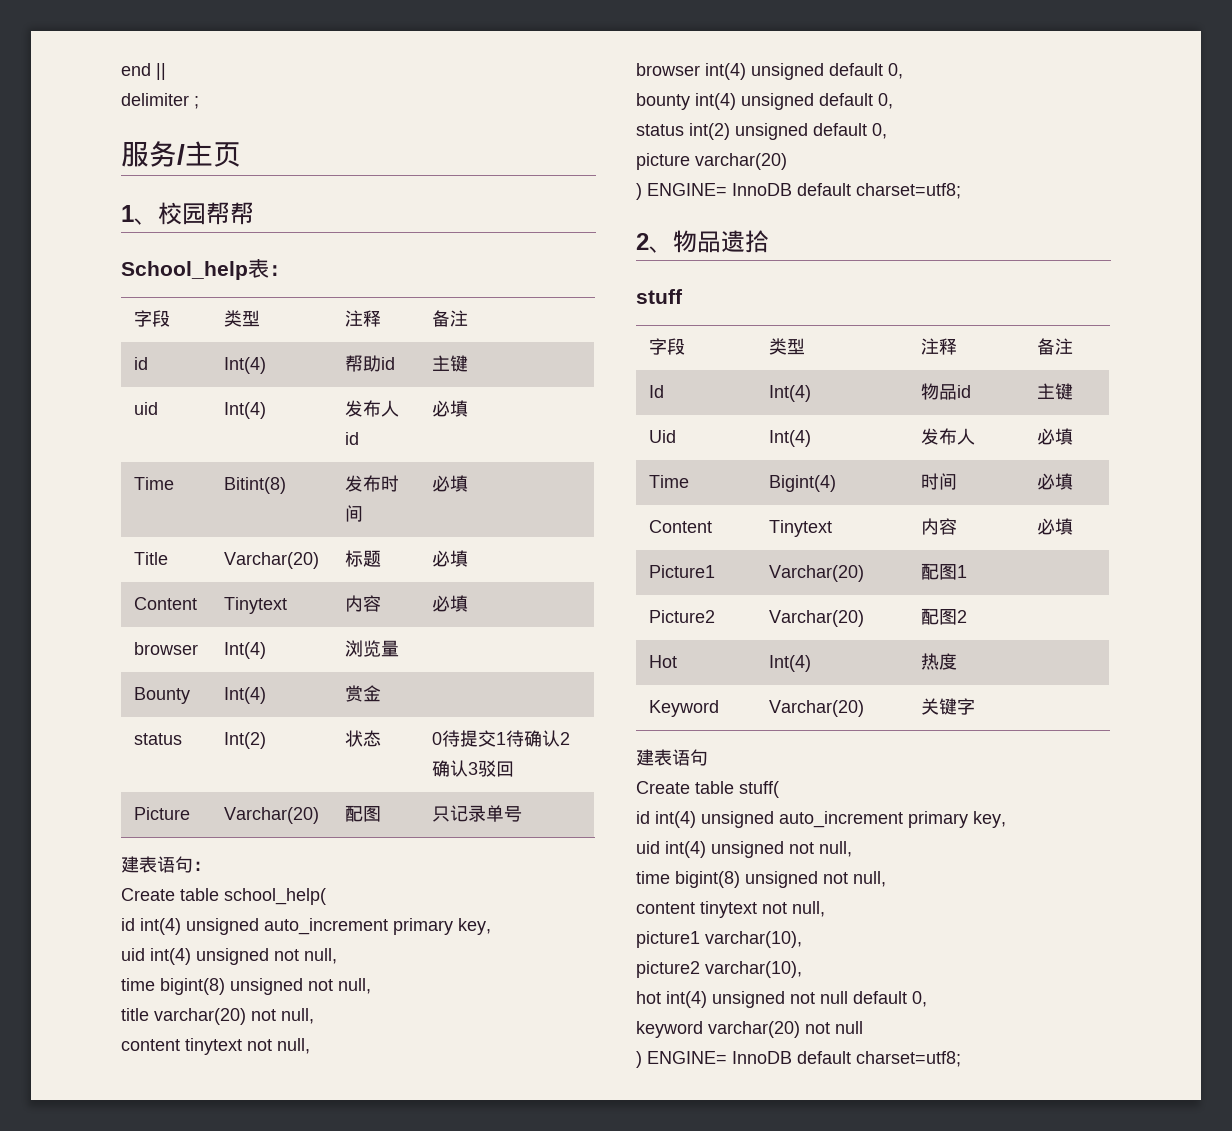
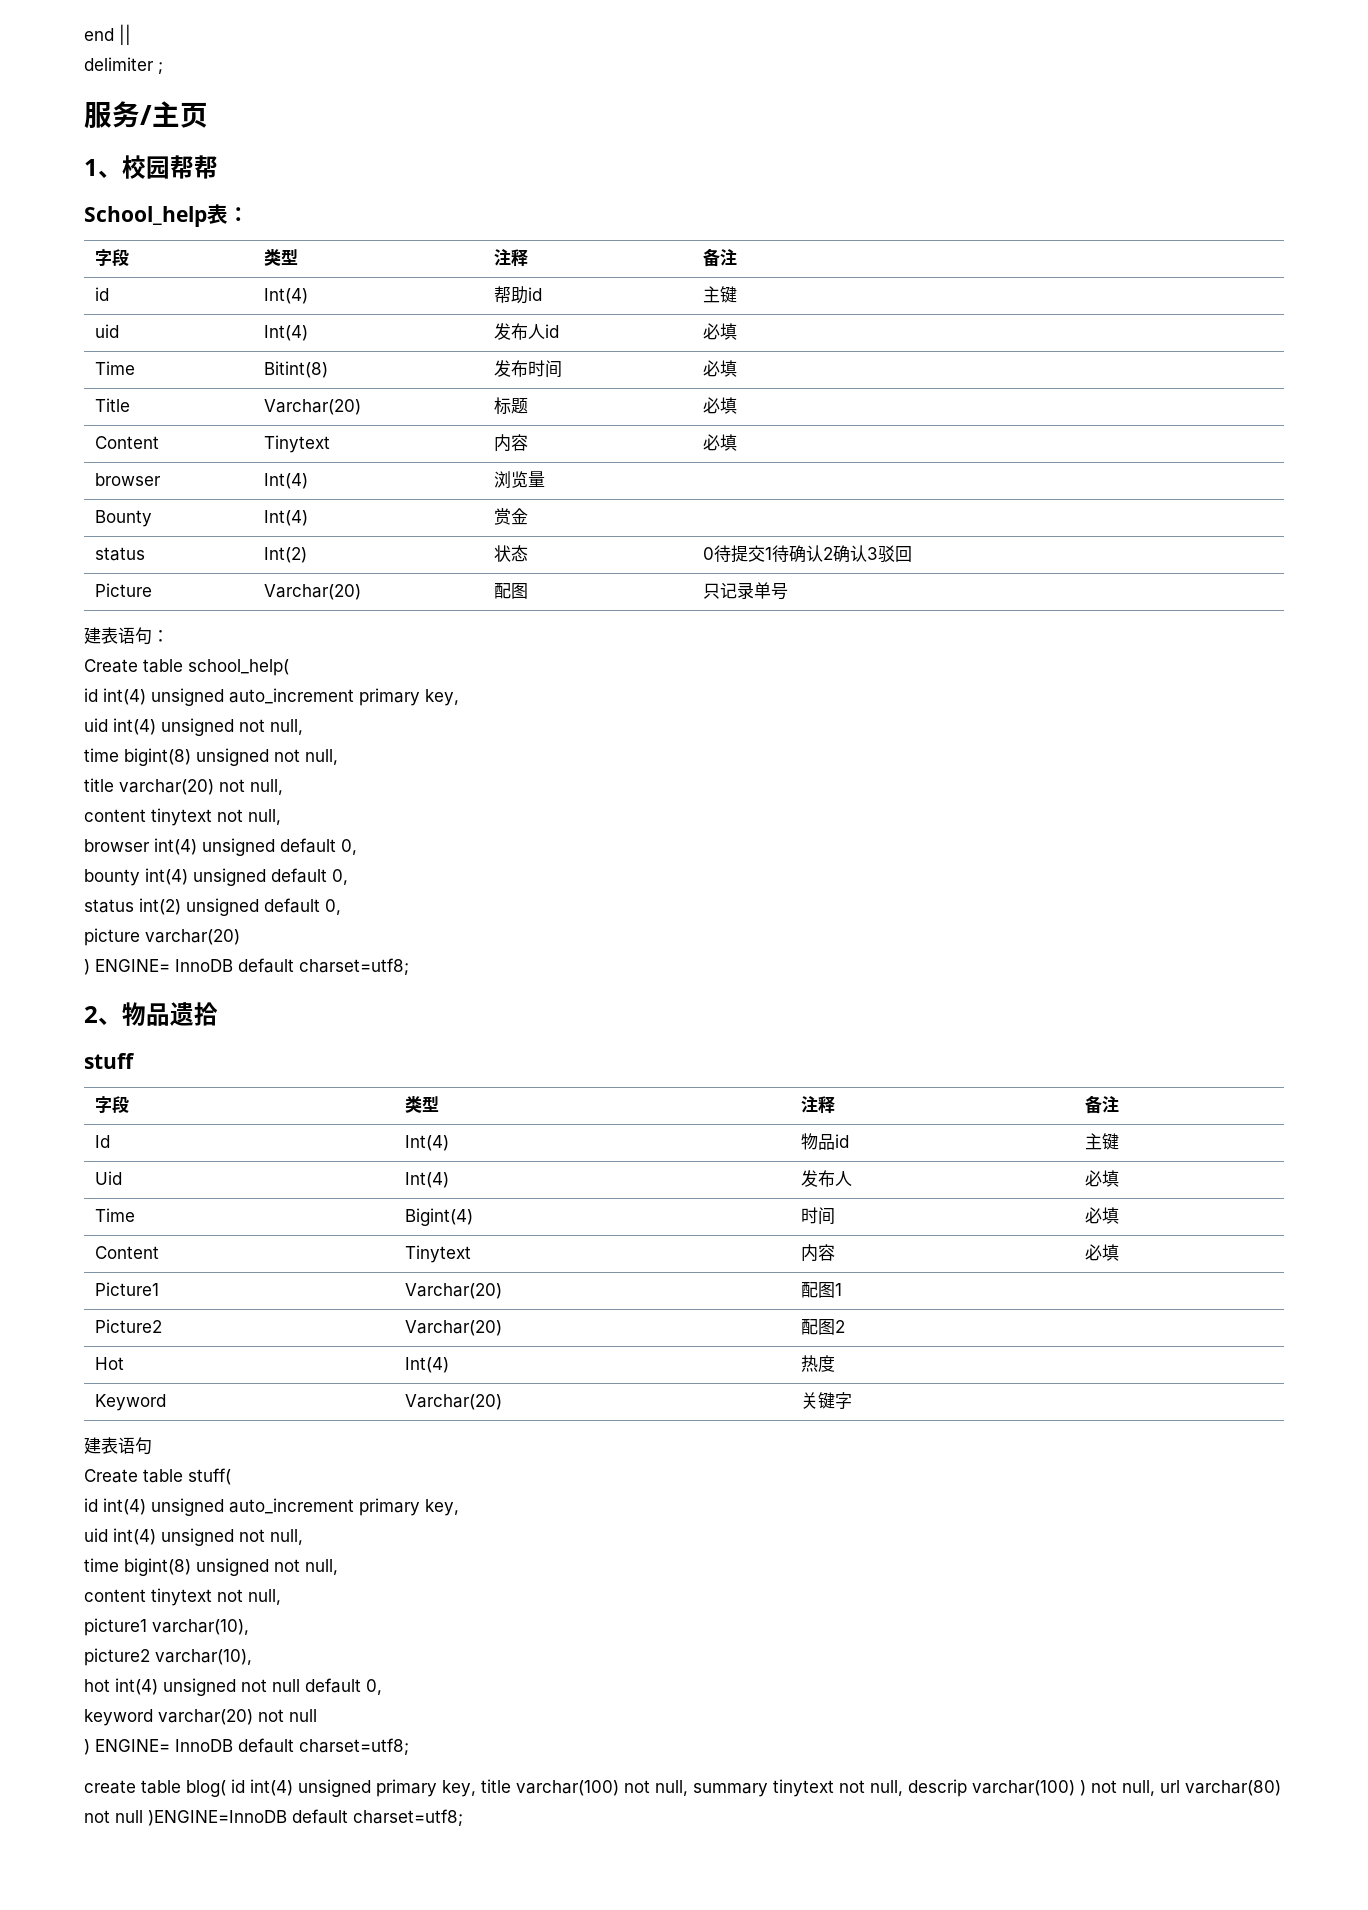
+ create table blog( id int(4) unsigned primary key, title varchar(100) not null, summary tinytext not null, descrip varchar(100) ) not null, url varchar(80) not null )ENGINE=InnoDB default charset=utf8;

